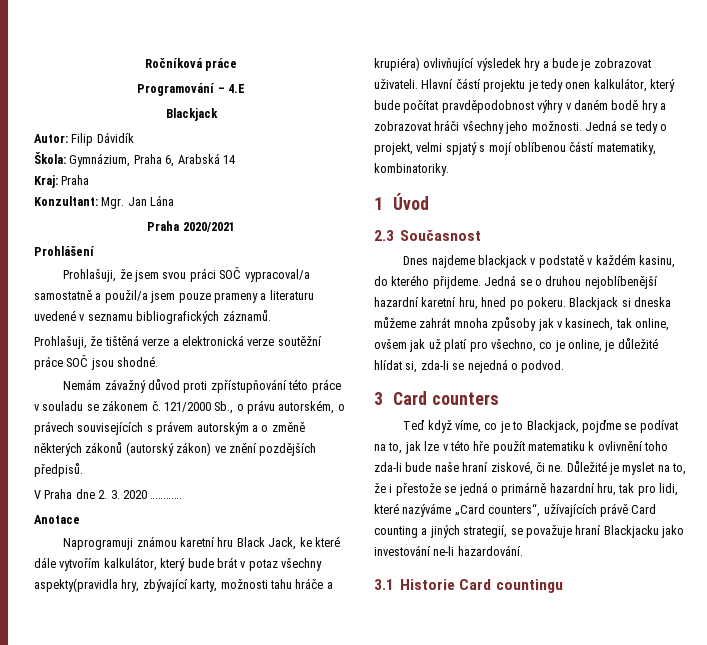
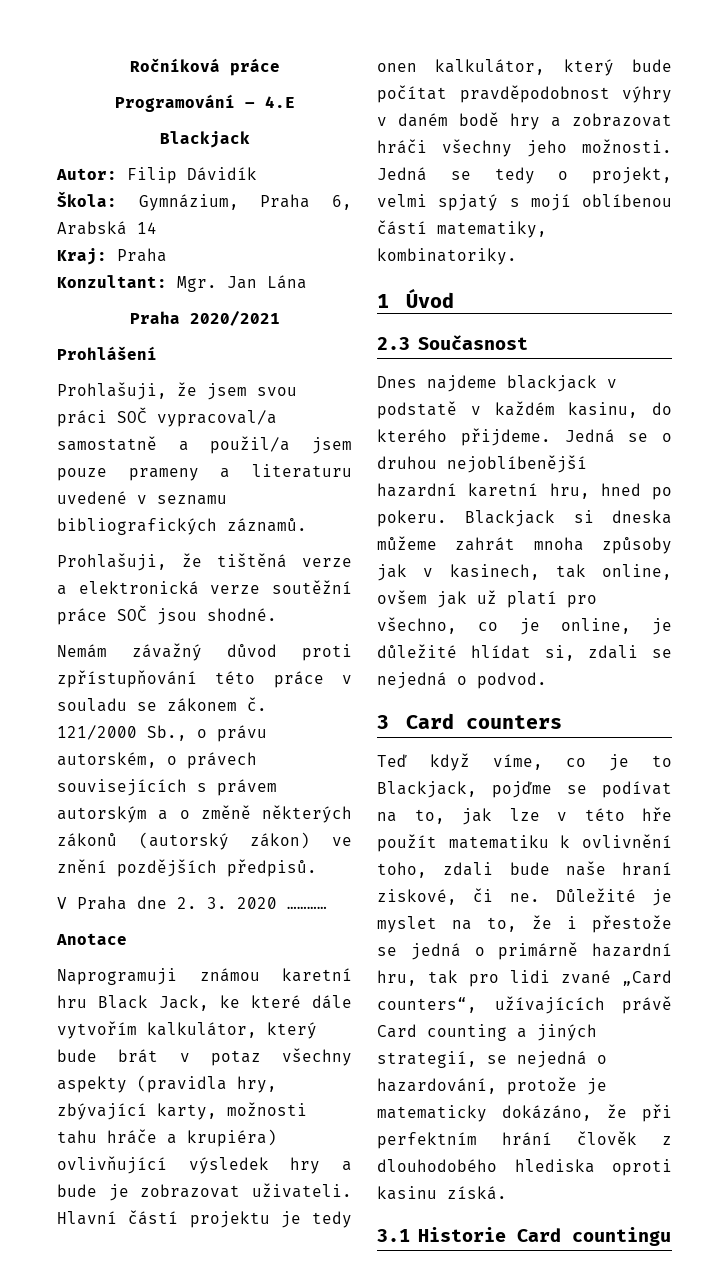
- Naprogramuji známou karetní hru Black Jack, ke které dále vytvořím kalkulátor, který bude brát v potaz všechny aspekty(pravidla hry, zbývající karty, možnosti tahu hráče a krupiéra) ovlivňující výsledek hry a bude je zobrazovat uživateli.
+ Naprogramuji známou karetní hru Black Jack, ke které dále vytvořím kalkulátor, který bude brát v potaz všechny aspekty (pravidla hry, zbývající karty, možnosti tahu hráče a krupiéra) ovlivňující výsledek hry a bude je zobrazovat uživateli.
- Blackjack si dneska můžeme zahrát mnoha způsoby jak v kasinech, tak online, ovšem jak už platí pro všechno, co je online, je důležité hlídat si, zda-li se nejedná o podvod.
+ Blackjack si dneska můžeme zahrát mnoha způsoby jak v kasinech, tak online, ovšem jak už platí pro všechno, co je online, je důležité hlídat si, zdali se nejedná o podvod.
- Teď když víme, co je to Blackjack, pojďme se podívat na to, jak lze v této hře použít matematiku k ovlivnění toho zda-li bude naše hraní ziskové, či ne.
+ Teď když víme, co je to Blackjack, pojďme se podívat na to, jak lze v této hře použít matematiku k ovlivnění toho, zdali bude naše hraní ziskové, či ne.
- Důležité je myslet na to, že i přestože se jedná o primárně hazardní hru, tak pro lidi, které nazýváme „Card counters“, užívajících právě Card counting a jiných strategií, se považuje hraní Blackjacku jako investování ne-li hazardování.
+ Důležité je myslet na to, že i přestože se jedná o primárně hazardní hru, tak pro lidi zvané „Card counters“, užívajících právě Card counting a jiných strategií, se nejedná o hazardování, protože je matematicky dokázáno, že při perfektním hrání člověk z dlouhodobého hlediska oproti kasinu získá.

